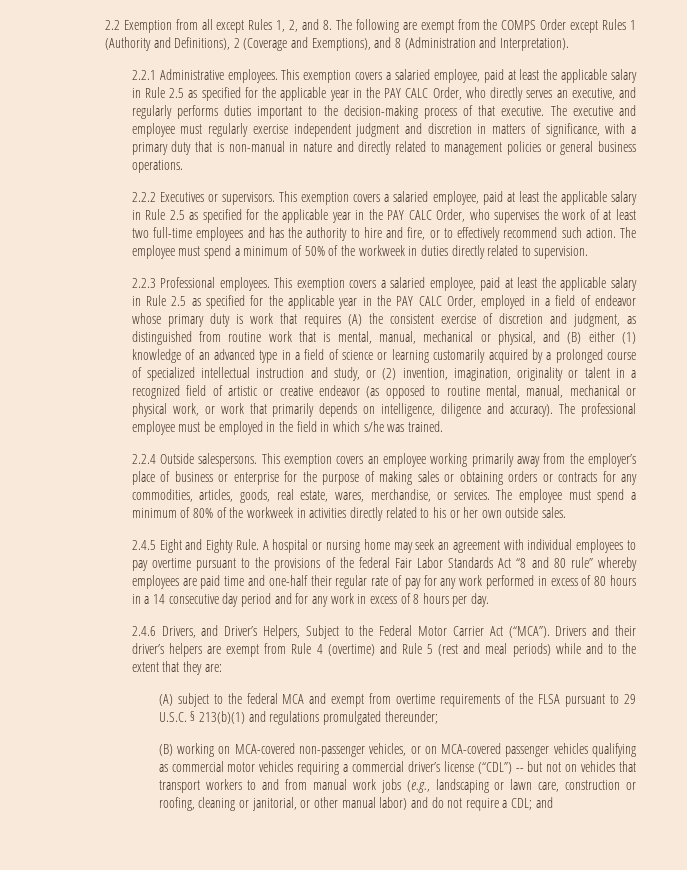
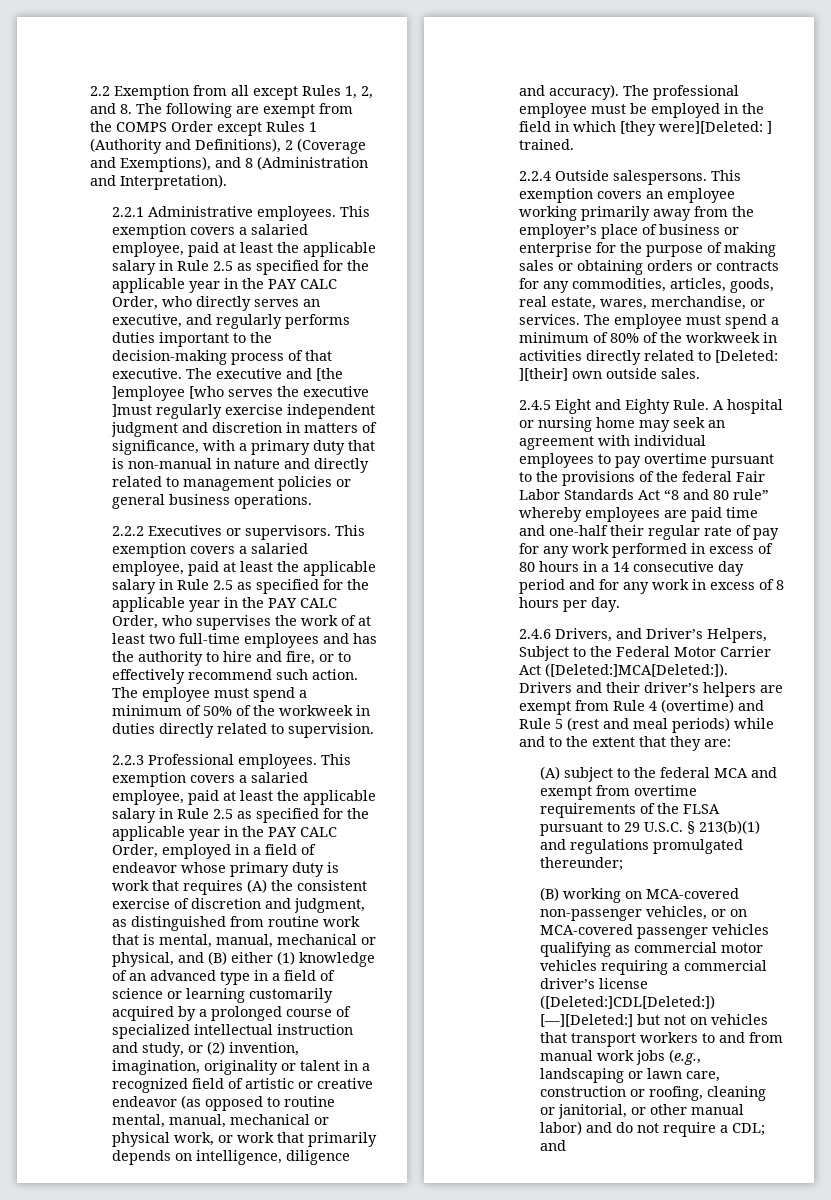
- The executive and employee must regularly exercise independent judgment and discretion in matters of significance, with a primary duty that is non-manual in nature and directly related to management policies or general business operations.
+ The executive and [the ]employee [who serves the executive ]must regularly exercise independent judgment and discretion in matters of significance, with a primary duty that is non-manual in nature and directly related to management policies or general business operations.
- The professional employee must be employed in the field in which s/he was trained.
+ The professional employee must be employed in the field in which [they were][Deleted: ] trained.
- The employee must spend a minimum of 80% of the workweek in activities directly related to his or her own outside sales.
+ The employee must spend a minimum of 80% of the workweek in activities directly related to [Deleted: ][their] own outside sales.
- 2.4.6 Drivers, and Driver’s Helpers, Subject to the Federal Motor Carrier Act (“MCA”).
+ 2.4.6 Drivers, and Driver’s Helpers, Subject to the Federal Motor Carrier Act ([Deleted:]MCA[Deleted:]).
- (B) working on MCA-covered non-passenger vehicles, or on MCA-covered passenger vehicles qualifying as commercial motor vehicles requiring a commercial driver’s license (“CDL”) -- but not on vehicles that transport workers to and from manual work jobs (e.g., landscaping or lawn care, construction or roofing, cleaning or janitorial, or other manual labor) and do not require a CDL; and
+ (B) working on MCA-covered non-passenger vehicles, or on MCA-covered passenger vehicles qualifying as commercial motor vehicles requiring a commercial driver’s license ([Deleted:]CDL[Deleted:]) [—][Deleted:] but not on vehicles that transport workers to and from manual work jobs (e.g., landscaping or lawn care, construction or roofing, cleaning or janitorial, or other manual labor) and do not require a CDL; and

